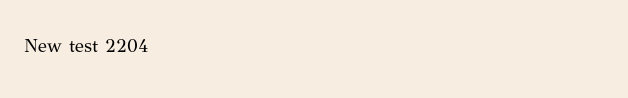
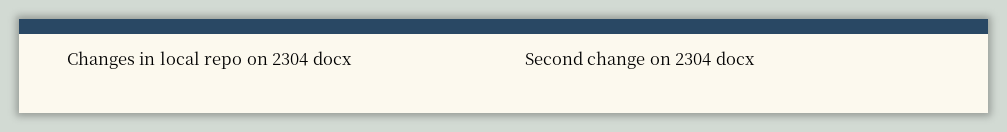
- New test 2204
+ Changes in local repo on 2304 docx
+ Second change on 2304 docx

